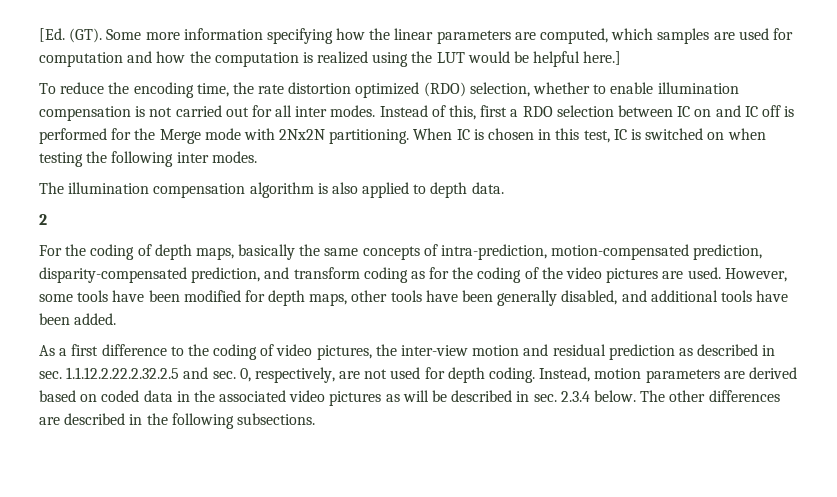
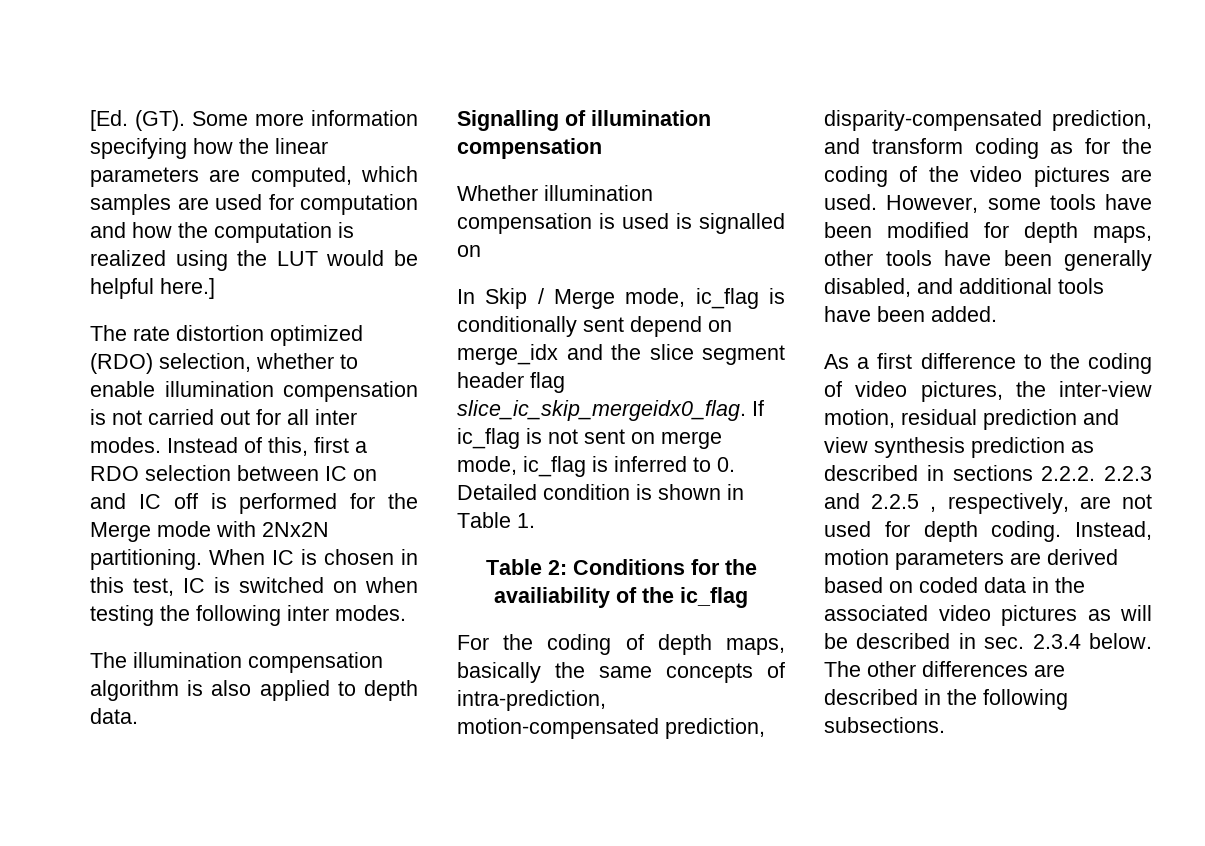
- To reduce the encoding time, the rate distortion optimized (RDO) selection, whether to enable illumination compensation is not carried out for all inter modes.
+ The rate distortion optimized (RDO) selection, whether to enable illumination compensation is not carried out for all inter modes.
- 2
+ Signalling of illumination compensation
+ Whether illumination compensation is used is signalled on
+ In Skip / Merge mode, ic_flag is conditionally sent depend on merge_idx and the slice segment header flag slice_ic_skip_mergeidx0_flag. If ic_flag is not sent on merge mode, ic_flag is inferred to 0. Detailed condition is shown in Table 1.
+ Table 2: Conditions for the availiability of the ic_flag
- As a first difference to the coding of video pictures, the inter-view motion and residual prediction as described in sec. 1.1.12.2.22.2.32.2.5 and sec. 0, respectively, are not used for depth coding.
+ As a first difference to the coding of video pictures, the inter-view motion, residual prediction and view synthesis prediction as described in sections 2.2.2. 2.2.3 and 2.2.5 , respectively, are not used for depth coding.

